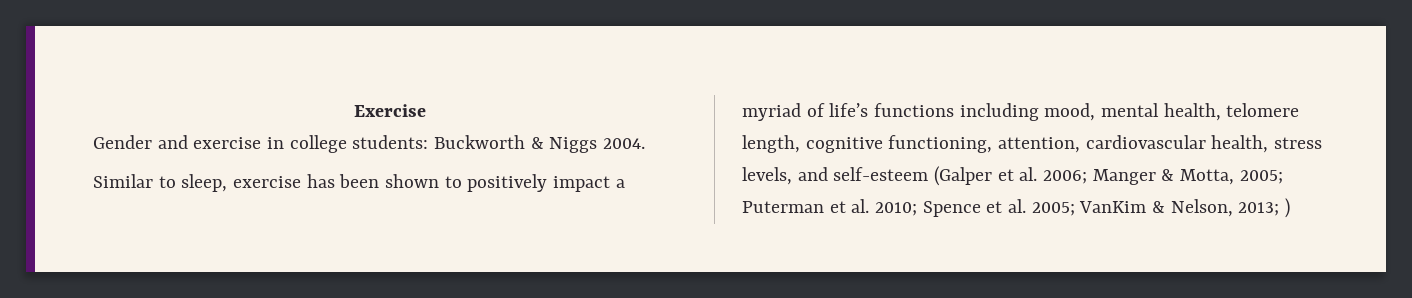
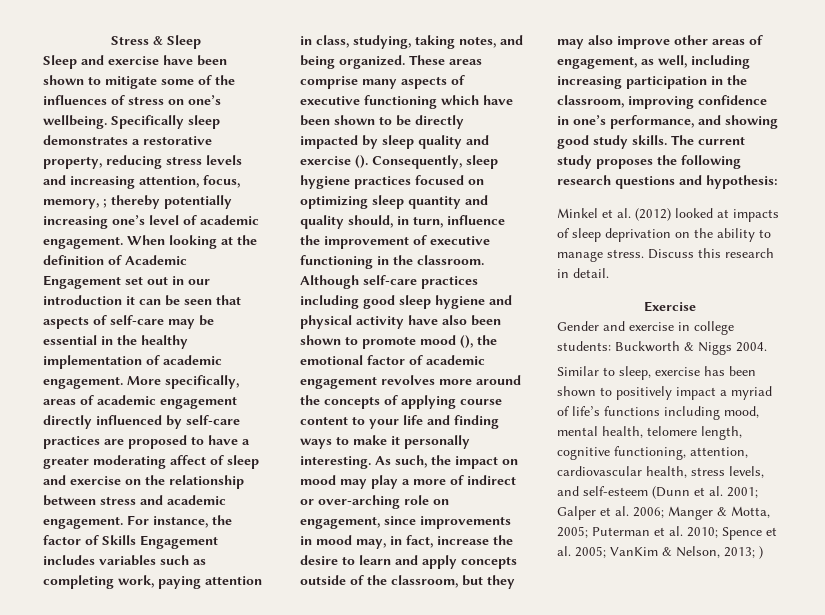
+ Stress & Sleep
+ Sleep and exercise have been shown to mitigate some of the influences of stress on one’s wellbeing. Specifically sleep demonstrates a restorative property, reducing stress levels and increasing attention, focus, memory, ; thereby potentially increasing one’s level of academic engagement. When looking at the definition of Academic Engagement set out in our introduction it can be seen that aspects of self-care may be essential in the healthy implementation of academic engagement. More specifically, areas of academic engagement directly influenced by self-care practices are proposed to have a greater moderating affect of sleep and exercise on the relationship between stress and academic engagement. For instance, the factor of Skills Engagement includes variables such as completing work, paying attention in class, studying, taking notes, and being organized. These areas comprise many aspects of executive functioning which have been shown to be directly impacted by sleep quality and exercise (). Consequently, sleep hygiene practices focused on optimizing sleep quantity and quality should, in turn, influence the improvement of executive functioning in the classroom. Although self-care practices including good sleep hygiene and physical activity have also been shown to promote mood (), the emotional factor of academic engagement revolves more around the concepts of applying course content to your life and finding ways to make it personally interesting. As such, the impact on mood may play a more of indirect or over-arching role on engagement, since improvements in mood may, in fact, increase the desire to learn and apply concepts outside of the classroom, but they may also improve other areas of engagement, as well, including increasing participation in the classroom, improving confidence in one’s performance, and showing good study skills. The current study proposes the following research questions and hypothesis:
+ Minkel et al. (2012) looked at impacts of sleep deprivation on the ability to manage stress. Discuss this research in detail.
- Similar to sleep, exercise has been shown to positively impact a myriad of life’s functions including mood, mental health, telomere length, cognitive functioning, attention, cardiovascular health, stress levels, and self-esteem (Galper et al. 2006; Manger & Motta, 2005; Puterman et al. 2010; Spence et al. 2005; VanKim & Nelson, 2013; )
+ Similar to sleep, exercise has been shown to positively impact a myriad of life’s functions including mood, mental health, telomere length, cognitive functioning, attention, cardiovascular health, stress levels, and self-esteem (Dunn et al. 2001; Galper et al. 2006; Manger & Motta, 2005; Puterman et al. 2010; Spence et al. 2005; VanKim & Nelson, 2013; )

